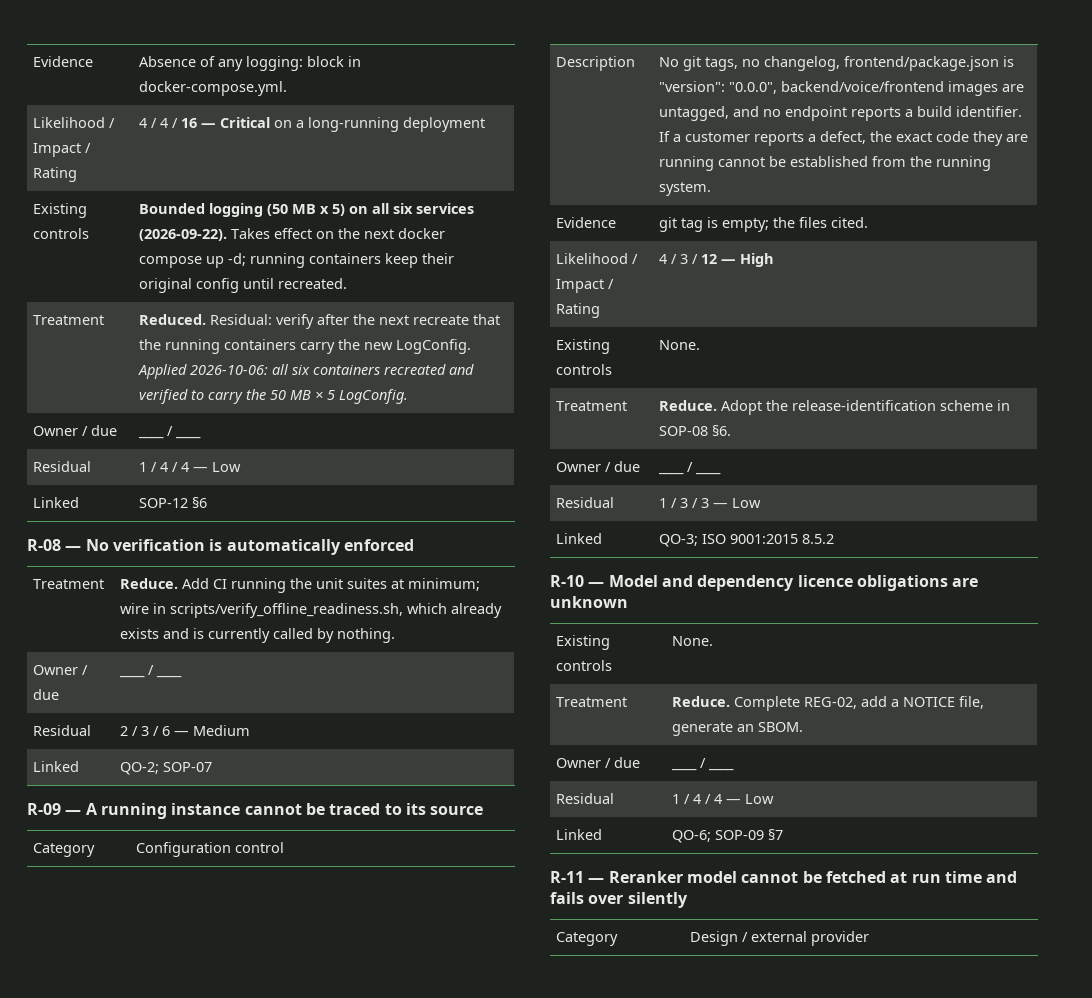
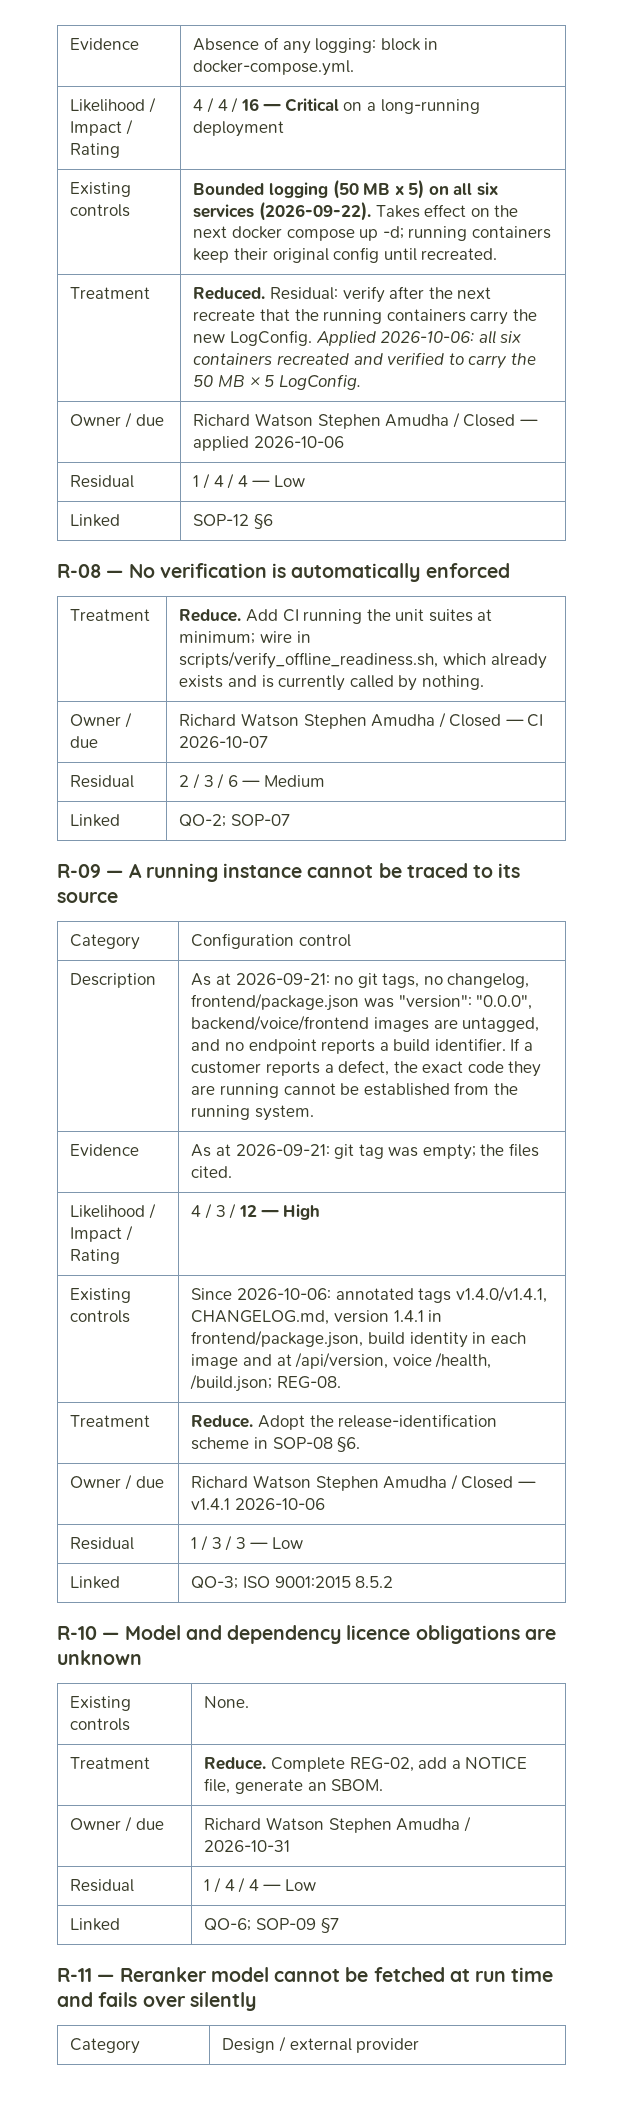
  Treatment | Reduced. Residual: verify after the next recreate that the running containers carry the new LogConfig. Applied 2026-10-06: all six containers recreated and verified to carry the 50 MB × 5 LogConfig.
- Owner / due | ____ / ____
+ Owner / due | Richard Watson Stephen Amudha / Closed — applied 2026-10-06
  Treatment | Reduce. Add CI running the unit suites at minimum; wire in scripts/verify_offline_readiness.sh, which already exists and is currently called by nothing.
- Owner / due | ____ / ____
+ Owner / due | Richard Watson Stephen Amudha / Closed — CI 2026-10-07
- No git tags, no changelog, frontend/package.json is "version": "0.0.0", backend/voice/frontend images are untagged, and no endpoint reports a build identifier.
+ As at 2026-09-21: no git tags, no changelog, frontend/package.json was "version": "0.0.0", backend/voice/frontend images are untagged, and no endpoint reports a build identifier.
- Evidence | git tag is empty; the files cited.
+ Evidence | As at 2026-09-21: git tag was empty; the files cited.
  Likelihood / Impact / Rating | 4 / 3 / 12 — High
- Existing controls | None.
+ Existing controls | Since 2026-10-06: annotated tags v1.4.0/v1.4.1, CHANGELOG.md, version 1.4.1 in frontend/package.json, build identity in each image and at /api/version, voice /health, /build.json; REG-08.
  Treatment | Reduce. Adopt the release-identification scheme in SOP-08 §6.
- Owner / due | ____ / ____
+ Owner / due | Richard Watson Stephen Amudha / Closed — v1.4.1 2026-10-06
  Treatment | Reduce. Complete REG-02, add a NOTICE file, generate an SBOM.
- Owner / due | ____ / ____
+ Owner / due | Richard Watson Stephen Amudha / 2026-10-31

